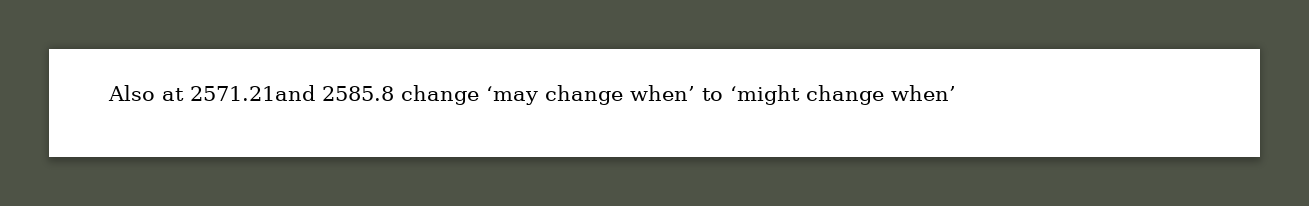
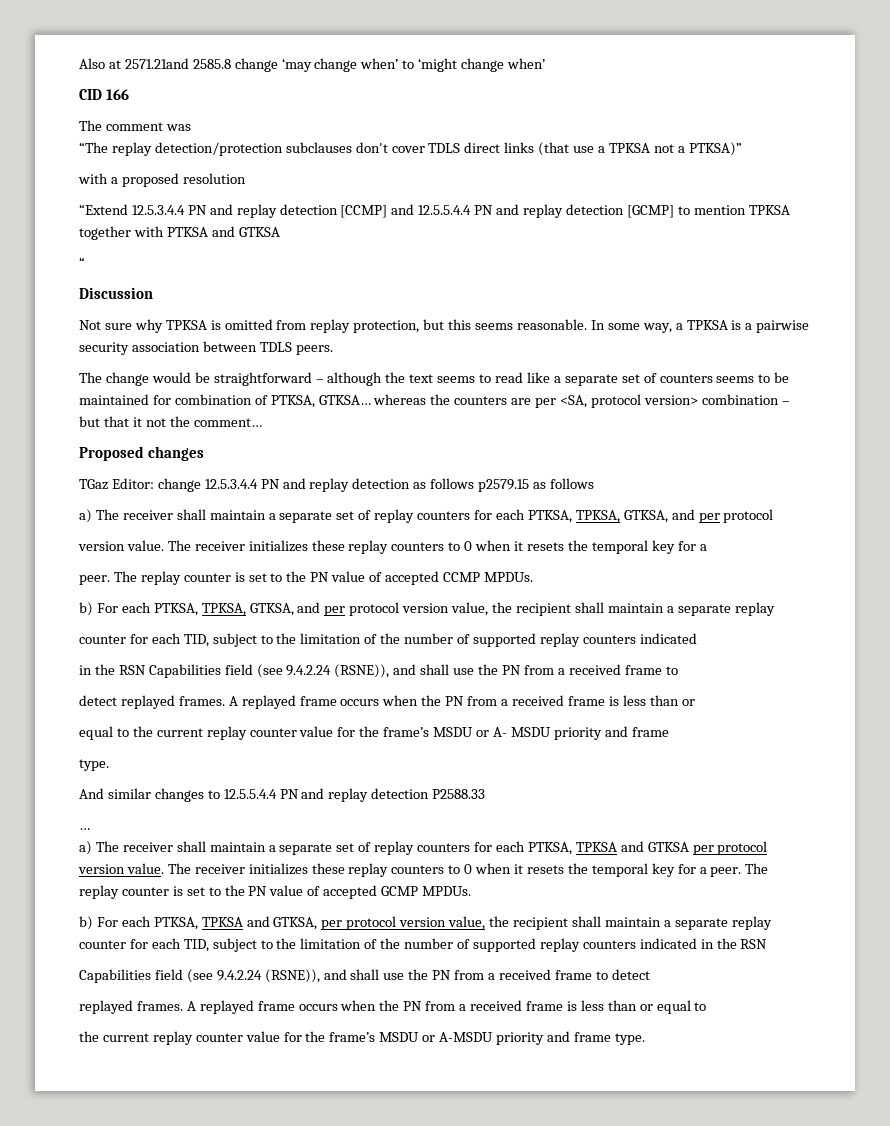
+ CID 166
+ The comment was
+ “The replay detection/protection subclauses don't cover TDLS direct links (that use a TPKSA not a PTKSA)”
+ with a proposed resolution
+ “Extend 12.5.3.4.4 PN and replay detection [CCMP] and 12.5.5.4.4 PN and replay detection [GCMP] to mention TPKSA together with PTKSA and GTKSA
+ “
+ Discussion
+ Not sure why TPKSA is omitted from replay protection, but this seems reasonable. In some way, a TPKSA is a pairwise security association between TDLS peers.
+ The change would be straightforward – although the text seems to read like a separate set of counters seems to be maintained for combination of PTKSA, GTKSA… whereas the counters are per <SA, protocol version> combination – but that it not the comment…
+ Proposed changes
+ TGaz Editor: change 12.5.3.4.4 PN and replay detection as follows p2579.15 as follows
+ a) The receiver shall maintain a separate set of replay counters for each PTKSA, TPKSA, GTKSA, and per protocol
+ version value. The receiver initializes these replay counters to 0 when it resets the temporal key for a
+ peer. The replay counter is set to the PN value of accepted CCMP MPDUs.
+ b) For each PTKSA, TPKSA, GTKSA, and per protocol version value, the recipient shall maintain a separate replay
+ counter for each TID, subject to the limitation of the number of supported replay counters indicated
+ in the RSN Capabilities field (see 9.4.2.24 (RSNE)), and shall use the PN from a received frame to
+ detect replayed frames. A replayed frame occurs when the PN from a received frame is less than or
+ equal to the current replay counter value for the frame’s MSDU or A- MSDU priority and frame
+ type.
+ And similar changes to 12.5.5.4.4 PN and replay detection P2588.33
+ …
+ a) The receiver shall maintain a separate set of replay counters for each PTKSA, TPKSA and GTKSA per protocol version value. The receiver initializes these replay counters to 0 when it resets the temporal key for a peer. The replay counter is set to the PN value of accepted GCMP MPDUs.
+ b) For each PTKSA, TPKSA and GTKSA, per protocol version value, the recipient shall maintain a separate replay counter for each TID, subject to the limitation of the number of supported replay counters indicated in the RSN
+ Capabilities field (see 9.4.2.24 (RSNE)), and shall use the PN from a received frame to detect
+ replayed frames. A replayed frame occurs when the PN from a received frame is less than or equal to
+ the current replay counter value for the frame’s MSDU or A-MSDU priority and frame type.

